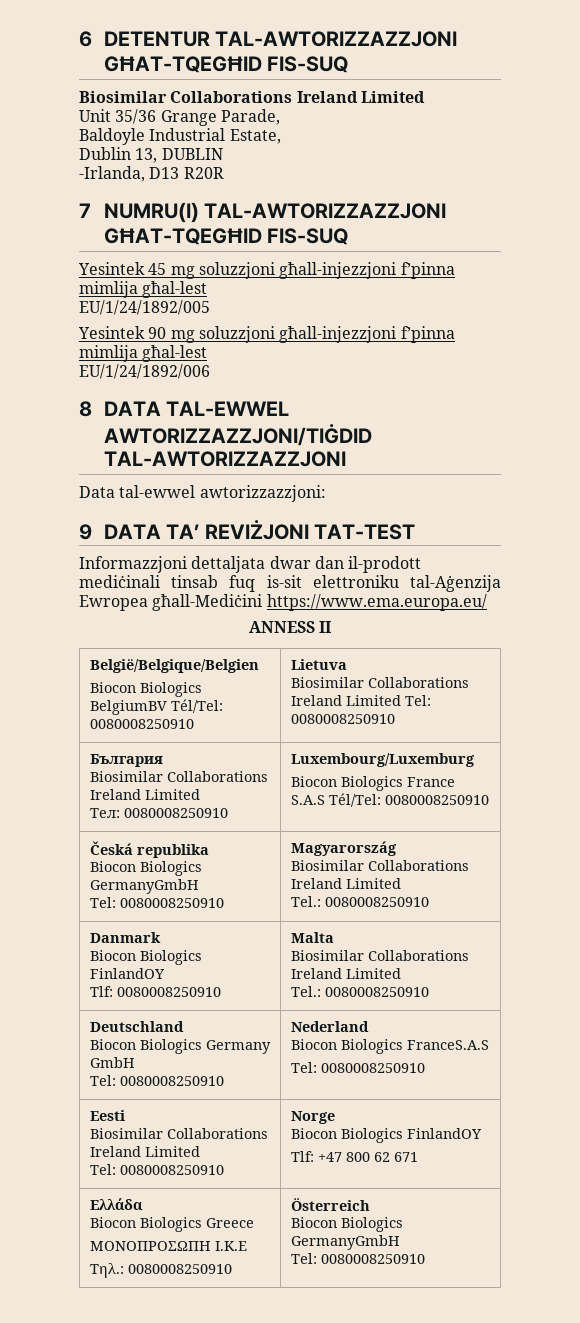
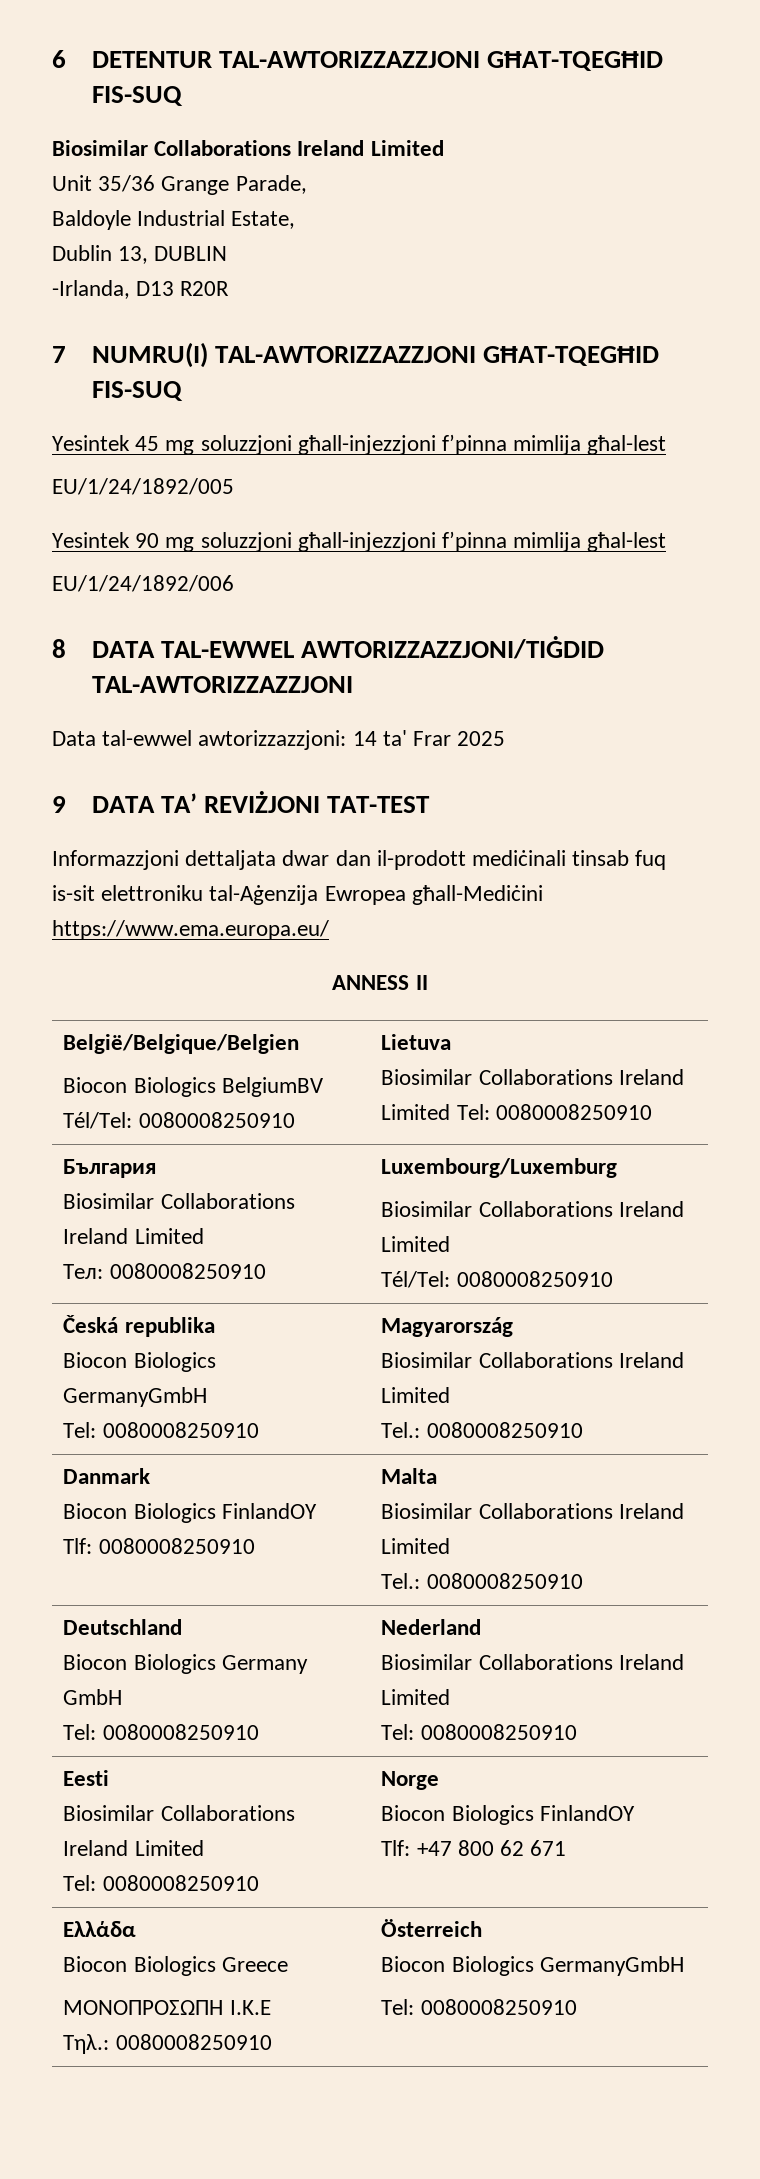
- Data tal-ewwel awtorizzazzjoni:
+ Data tal-ewwel awtorizzazzjoni: 14 ta' Frar 2025
  България
  Biosimilar Collaborations Ireland Limited
  Тел: 0080008250910 | Luxembourg/Luxemburg
- Biocon Biologics France S.A.S Tél/Tel: 0080008250910
+ Biosimilar Collaborations Ireland Limited
+ Tél/Tel: 0080008250910
  Deutschland
  Biocon Biologics Germany GmbH
  Tel: 0080008250910 | Nederland
- Biocon Biologics FranceS.A.S
+ Biosimilar Collaborations Ireland Limited

